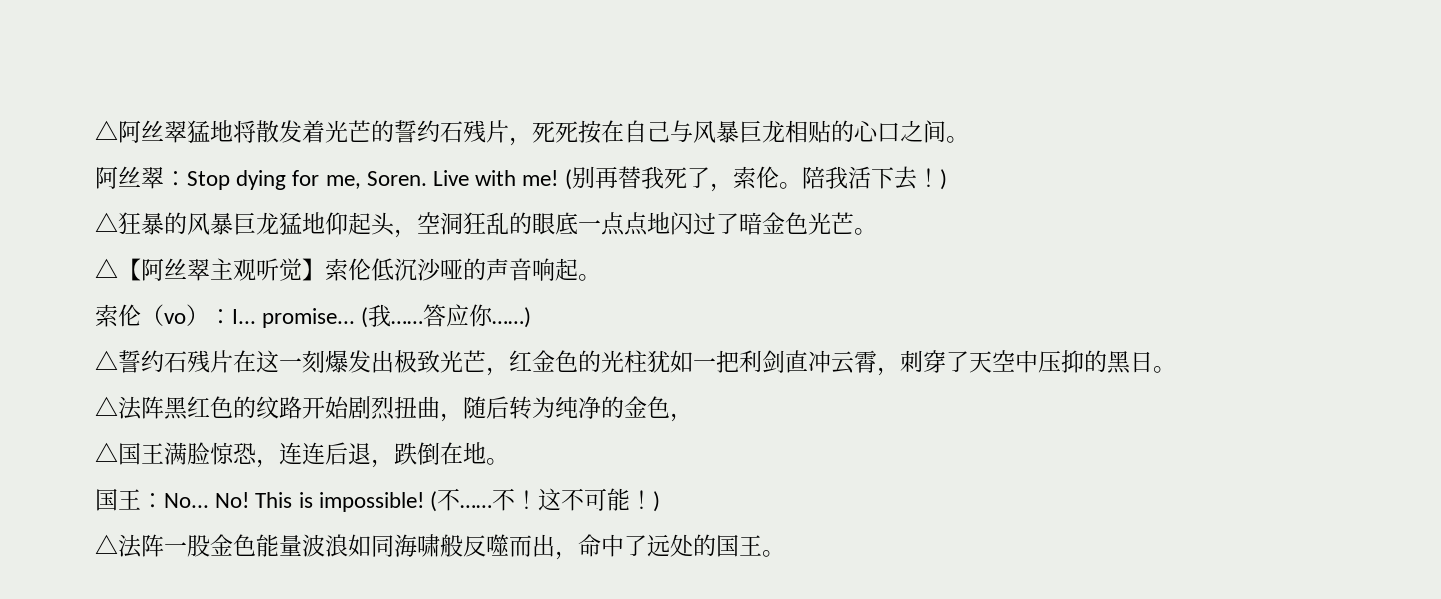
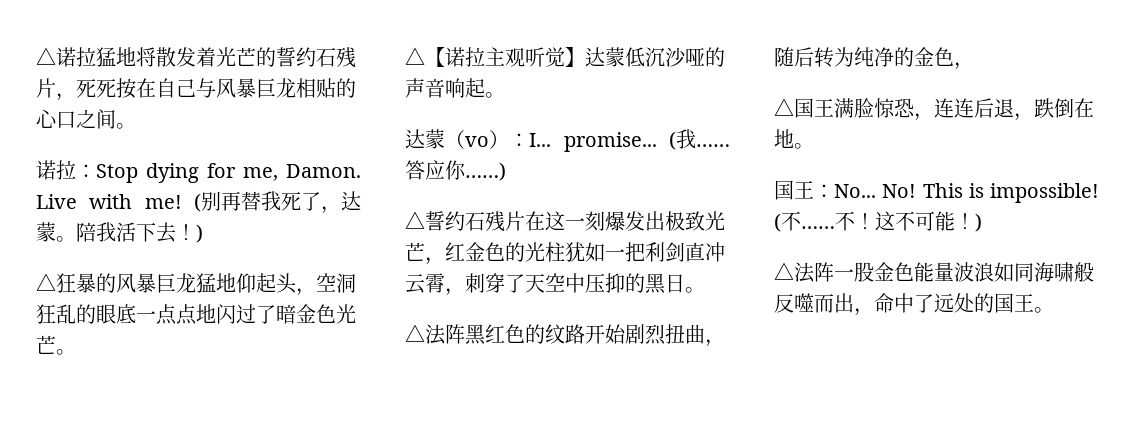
- △阿丝翠猛地将散发着光芒的誓约石残片，死死按在自己与风暴巨龙相贴的心口之间。
+ △诺拉猛地将散发着光芒的誓约石残片，死死按在自己与风暴巨龙相贴的心口之间。
- 阿丝翠：Stop dying for me, Soren.
+ 诺拉：Stop dying for me, Damon.
- (别再替我死了，索伦。
+ (别再替我死了，达蒙。
- △【阿丝翠主观听觉】索伦低沉沙哑的声音响起。
+ △【诺拉主观听觉】达蒙低沉沙哑的声音响起。
- 索伦（vo）：I... promise...
+ 达蒙（vo）：I... promise...

